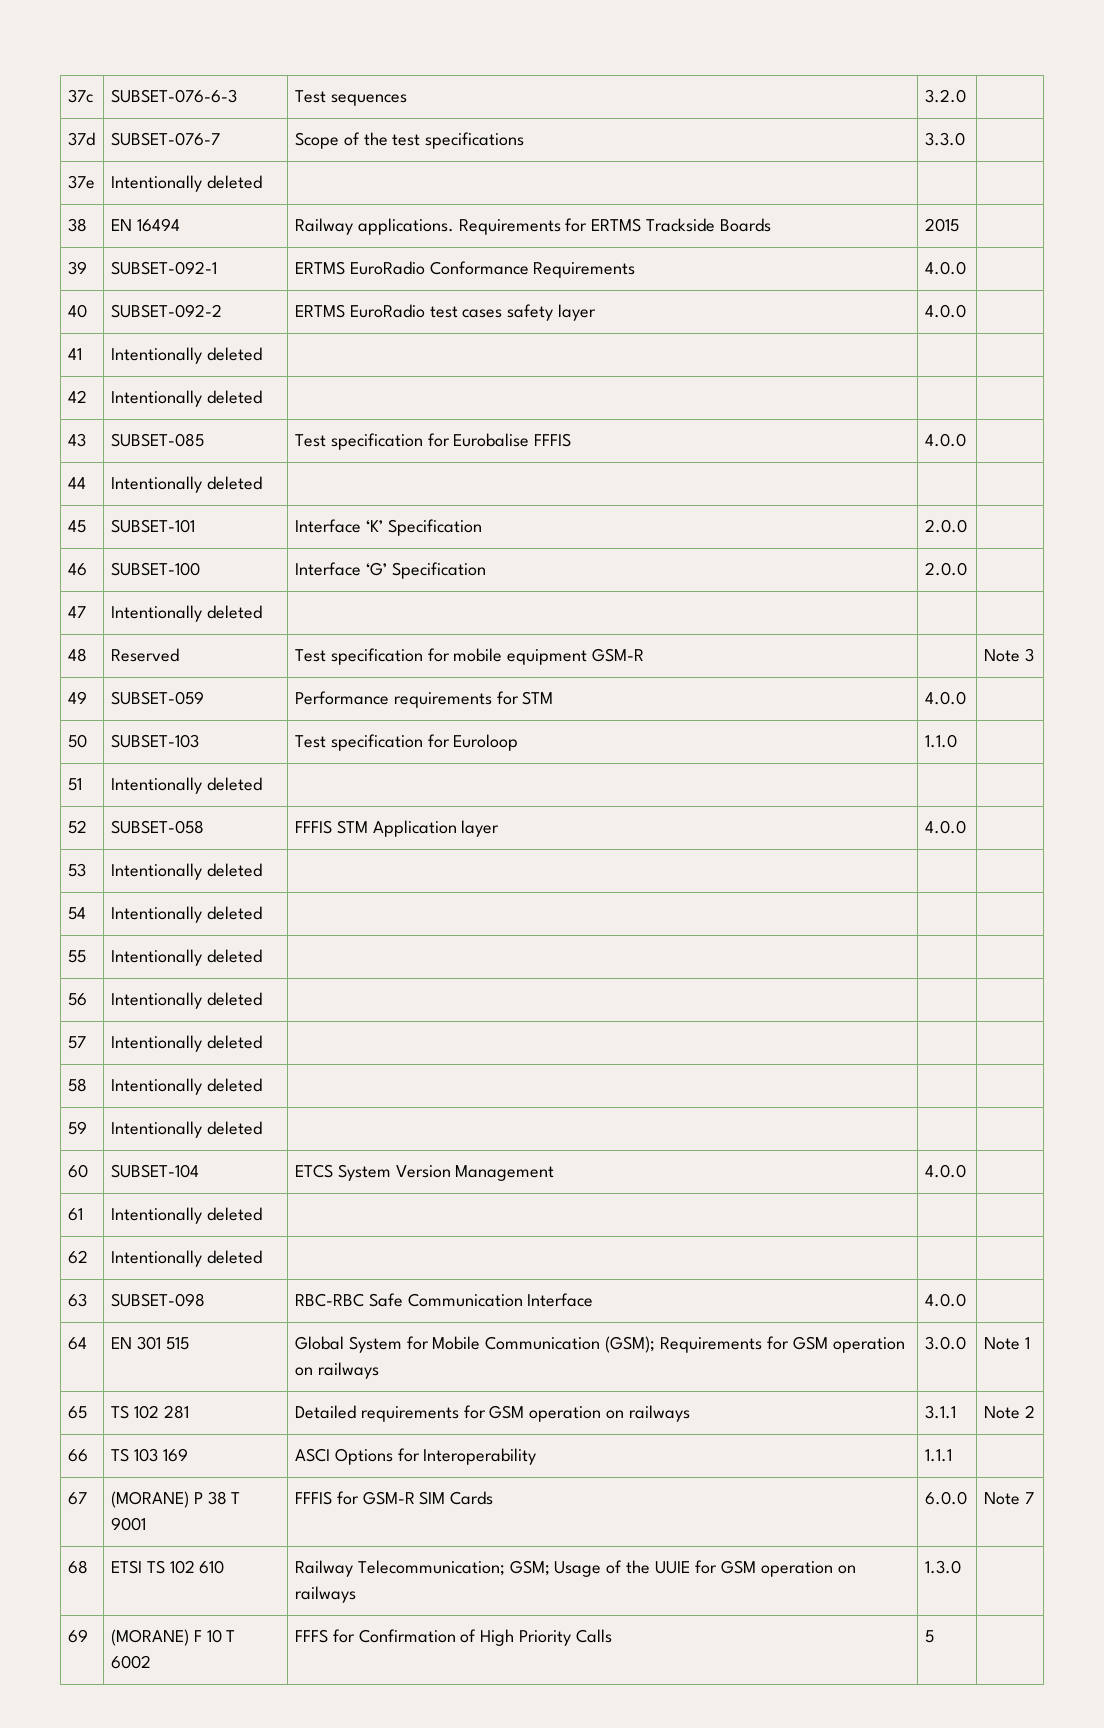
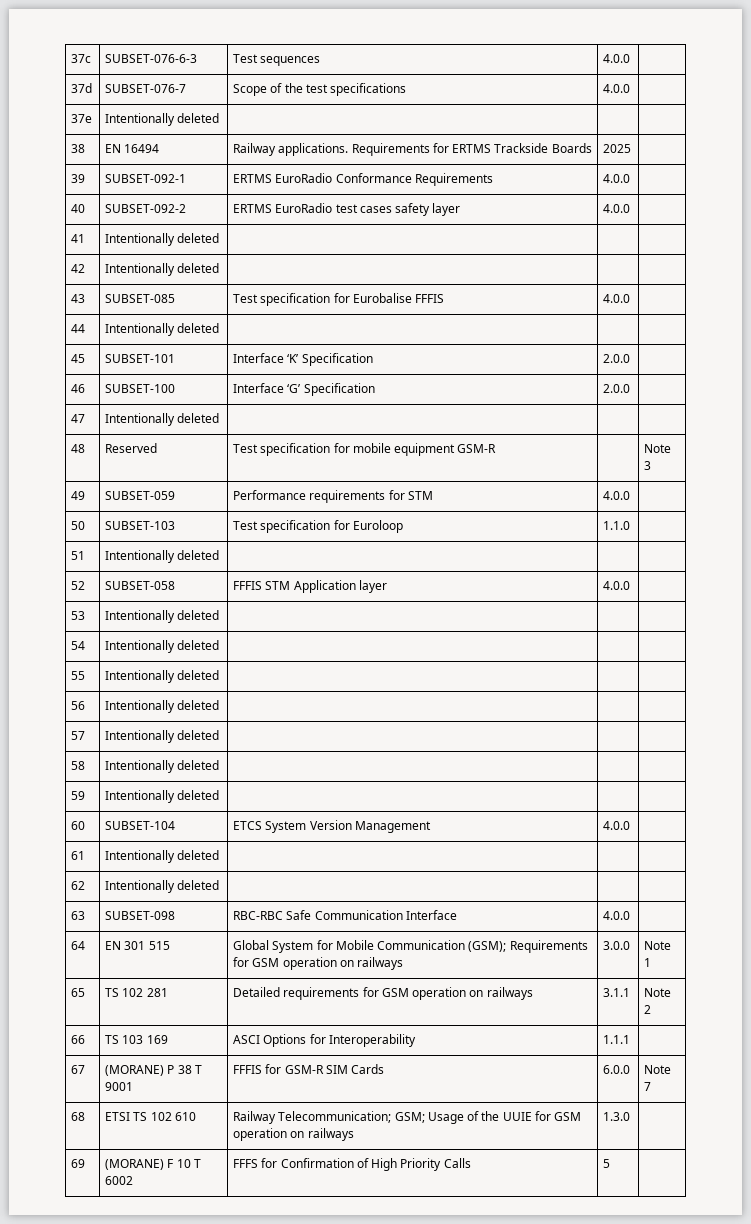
- 37c | SUBSET-076-6-3 | Test sequences | 3.2.0 |
+ 37c | SUBSET-076-6-3 | Test sequences | 4.0.0 |
- 37d | SUBSET-076-7 | Scope of the test specifications | 3.3.0 |
+ 37d | SUBSET-076-7 | Scope of the test specifications | 4.0.0 |
- 38 | EN 16494 | Railway applications. Requirements for ERTMS Trackside Boards | 2015 |
+ 38 | EN 16494 | Railway applications. Requirements for ERTMS Trackside Boards | 2025 |

